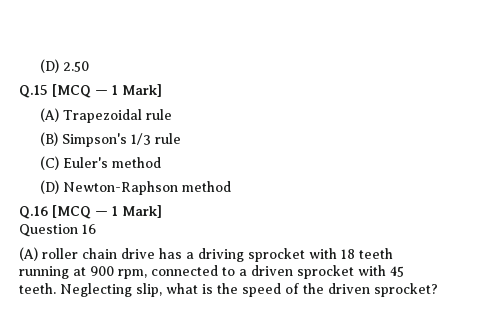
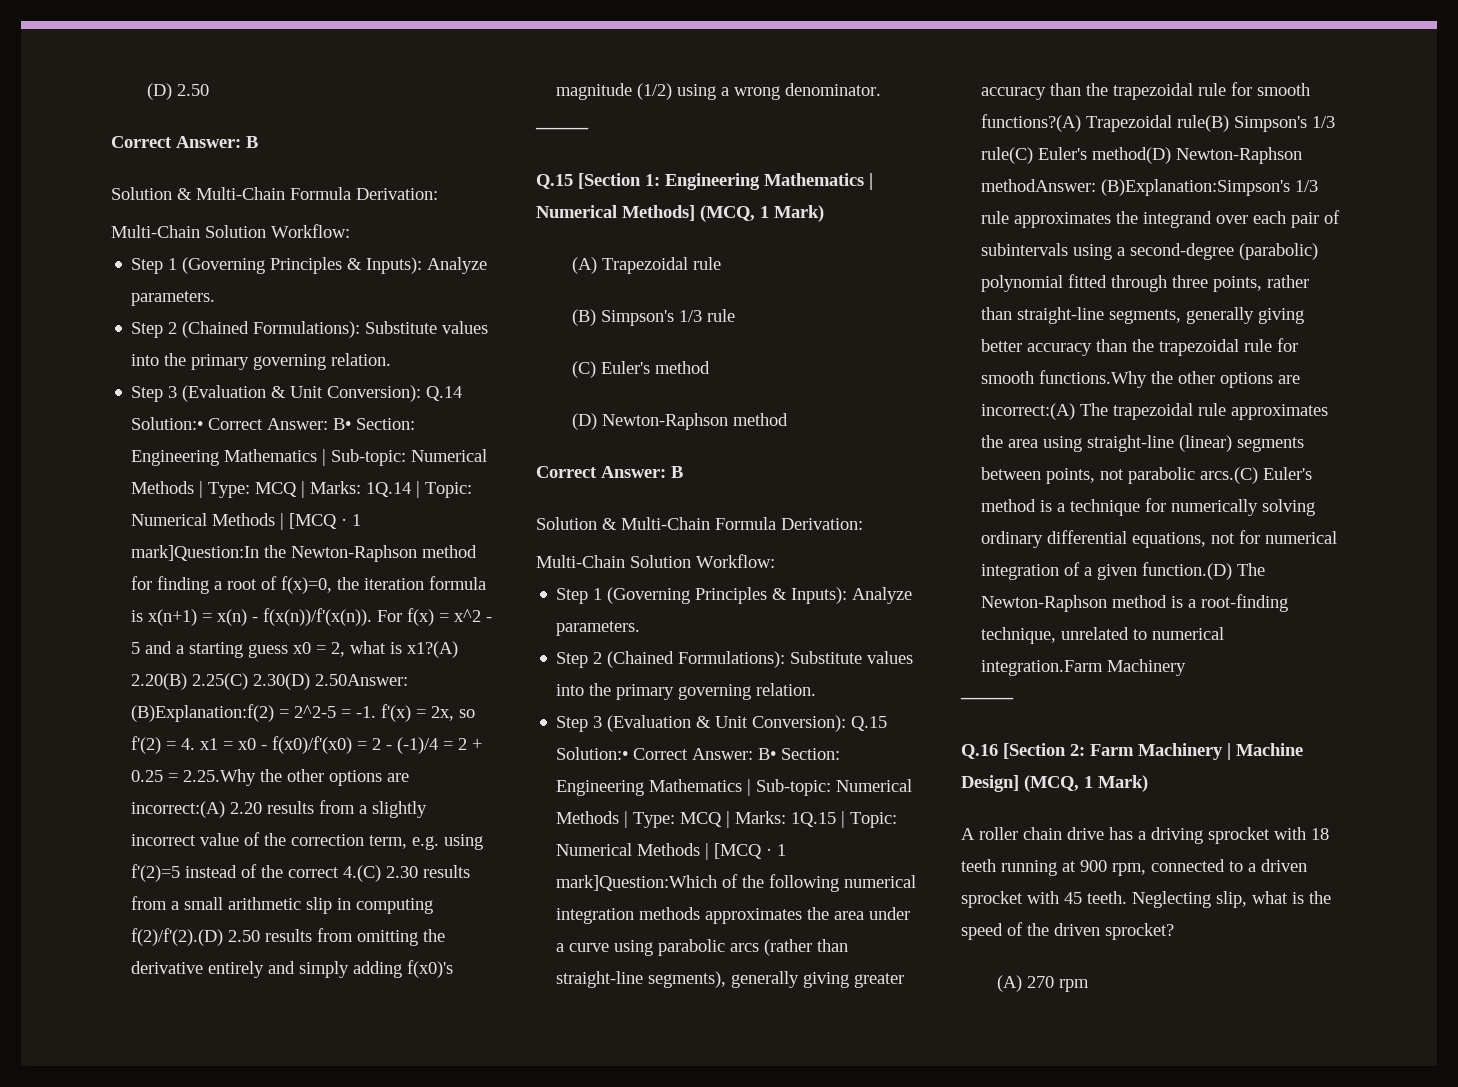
  (D) 2.50
- Q.15 [MCQ — 1 Mark]
+ Correct Answer: B
+ Solution & Multi-Chain Formula Derivation:
+ Multi-Chain Solution Workflow:
+ Step 1 (Governing Principles & Inputs): Analyze parameters.
+ Step 2 (Chained Formulations): Substitute values into the primary governing relation.
+ Step 3 (Evaluation & Unit Conversion): Q.14 Solution:• Correct Answer: B• Section: Engineering Mathematics | Sub-topic: Numerical Methods | Type: MCQ | Marks: 1Q.14 | Topic: Numerical Methods | [MCQ · 1 mark]Question:In the Newton-Raphson method for finding a root of f(x)=0, the iteration formula is x(n+1) = x(n) - f(x(n))/f'(x(n)). For f(x) = x^2 - 5 and a starting guess x0 = 2, what is x1?(A) 2.20(B) 2.25(C) 2.30(D) 2.50Answer: (B)Explanation:f(2) = 2^2-5 = -1. f'(x) = 2x, so f'(2) = 4. x1 = x0 - f(x0)/f'(x0) = 2 - (-1)/4 = 2 + 0.25 = 2.25.Why the other options are incorrect:(A) 2.20 results from a slightly incorrect value of the correction term, e.g. using f'(2)=5 instead of the correct 4.(C) 2.30 results from a small arithmetic slip in computing f(2)/f'(2).(D) 2.50 results from omitting the derivative entirely and simply adding f(x0)'s magnitude (1/2) using a wrong denominator.
+ ────
+ Q.15 [Section 1: Engineering Mathematics | Numerical Methods] (MCQ, 1 Mark)
  (D) Newton-Raphson method
- Q.16 [MCQ — 1 Mark]
- Question 16
- (A) roller chain drive has a driving sprocket with 18 teeth running at 900 rpm, connected to a driven sprocket with 45 teeth.
+ Correct Answer: B
+ Solution & Multi-Chain Formula Derivation:
+ Multi-Chain Solution Workflow:
+ Step 1 (Governing Principles & Inputs): Analyze parameters.
+ Step 2 (Chained Formulations): Substitute values into the primary governing relation.
+ Step 3 (Evaluation & Unit Conversion): Q.15 Solution:• Correct Answer: B• Section: Engineering Mathematics | Sub-topic: Numerical Methods | Type: MCQ | Marks: 1Q.15 | Topic: Numerical Methods | [MCQ · 1 mark]Question:Which of the following numerical integration methods approximates the area under a curve using parabolic arcs (rather than straight-line segments), generally giving greater accuracy than the trapezoidal rule for smooth functions?(A) Trapezoidal rule(B) Simpson's 1/3 rule(C) Euler's method(D) Newton-Raphson methodAnswer: (B)Explanation:Simpson's 1/3 rule approximates the integrand over each pair of subintervals using a second-degree (parabolic) polynomial fitted through three points, rather than straight-line segments, generally giving better accuracy than the trapezoidal rule for smooth functions.Why the other options are incorrect:(A) The trapezoidal rule approximates the area using straight-line (linear) segments between points, not parabolic arcs.(C) Euler's method is a technique for numerically solving ordinary differential equations, not for numerical integration of a given function.(D) The Newton-Raphson method is a root-finding technique, unrelated to numerical integration.Farm Machinery
+ ────
+ Q.16 [Section 2: Farm Machinery | Machine Design] (MCQ, 1 Mark)
+ A roller chain drive has a driving sprocket with 18 teeth running at 900 rpm, connected to a driven sprocket with 45 teeth.
+ (A) 270 rpm

